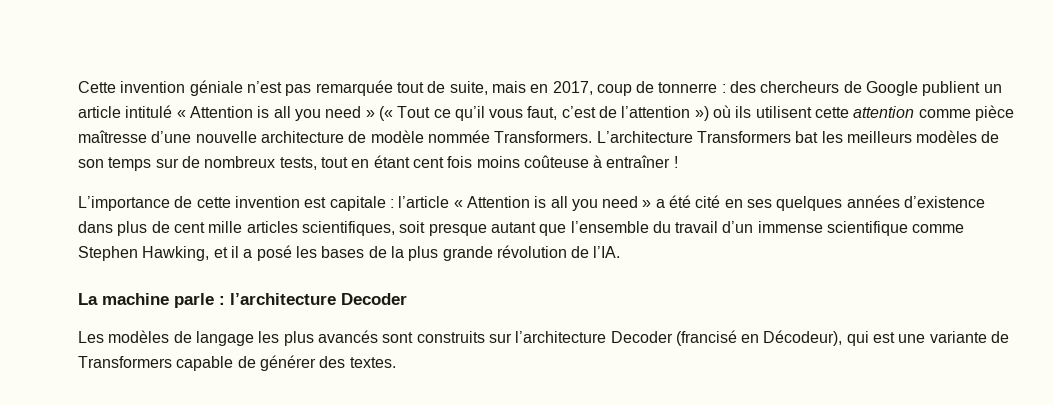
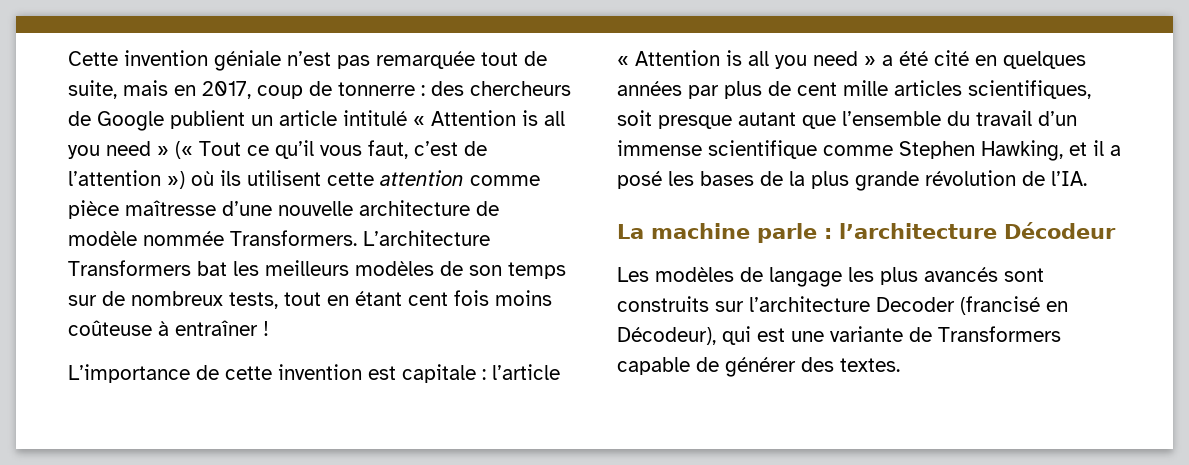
- L’importance de cette invention est capitale : l’article « Attention is all you need » a été cité en ses quelques années d’existence dans plus de cent mille articles scientifiques, soit presque autant que l’ensemble du travail d’un immense scientifique comme Stephen Hawking, et il a posé les bases de la plus grande révolution de l’IA.
+ L’importance de cette invention est capitale : l’article « Attention is all you need » a été cité en quelques années par plus de cent mille articles scientifiques, soit presque autant que l’ensemble du travail d’un immense scientifique comme Stephen Hawking, et il a posé les bases de la plus grande révolution de l’IA.
- La machine parle : l’architecture Decoder
+ La machine parle : l’architecture Décodeur

